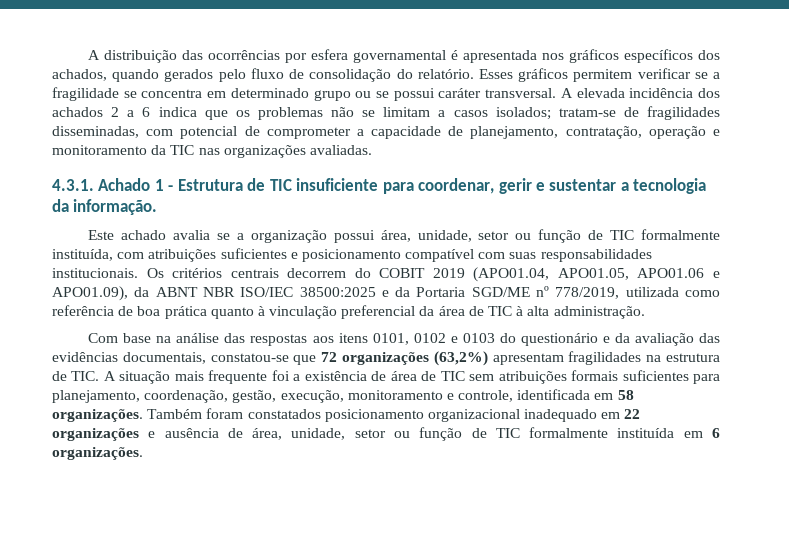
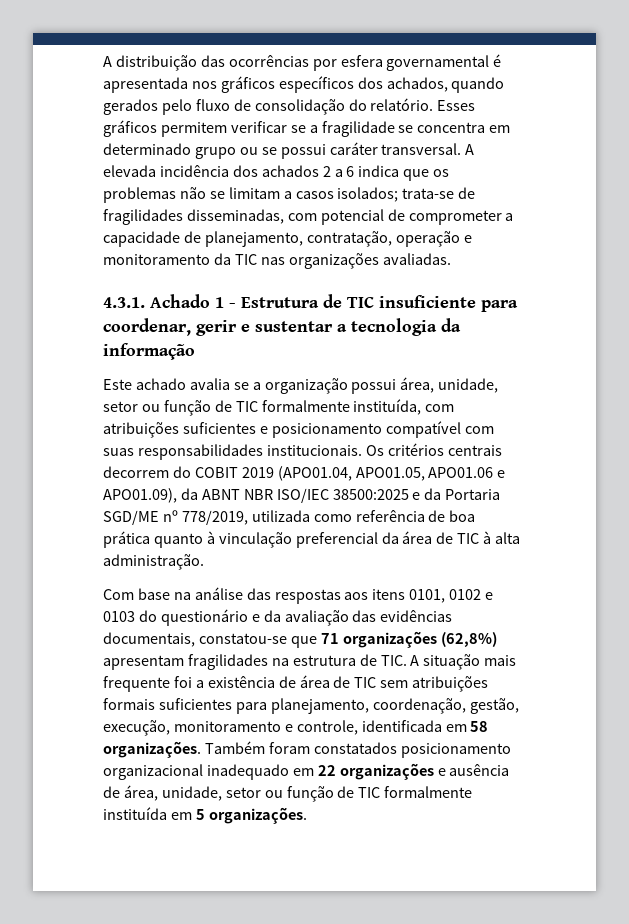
- A elevada incidência dos achados 2 a 6 indica que os problemas não se limitam a casos isolados; tratam-se de fragilidades disseminadas, com potencial de comprometer a capacidade de planejamento, contratação, operação e monitoramento da TIC nas organizações avaliadas.
+ A elevada incidência dos achados 2 a 6 indica que os problemas não se limitam a casos isolados; trata-se de fragilidades disseminadas, com potencial de comprometer a capacidade de planejamento, contratação, operação e monitoramento da TIC nas organizações avaliadas.
- 4.3.1. Achado 1 - Estrutura de TIC insuficiente para coordenar, gerir e sustentar a tecnologia da informação.
+ 4.3.1. Achado 1 - Estrutura de TIC insuficiente para coordenar, gerir e sustentar a tecnologia da informação
- Com base na análise das respostas aos itens 0101, 0102 e 0103 do questionário e da avaliação das evidências documentais, constatou-se que 72 organizações (63,2%) apresentam fragilidades na estrutura de TIC. A situação mais frequente foi a existência de área de TIC sem atribuições formais suficientes para planejamento, coordenação, gestão, execução, monitoramento e controle, identificada em 58 organizações.
+ Com base na análise das respostas aos itens 0101, 0102 e 0103 do questionário e da avaliação das evidências documentais, constatou-se que 71 organizações (62,8%) apresentam fragilidades na estrutura de TIC. A situação mais frequente foi a existência de área de TIC sem atribuições formais suficientes para planejamento, coordenação, gestão, execução, monitoramento e controle, identificada em 58 organizações.
- Também foram constatados posicionamento organizacional inadequado em 22 organizações e ausência de área, unidade, setor ou função de TIC formalmente instituída em 6 organizações.
+ Também foram constatados posicionamento organizacional inadequado em 22 organizações e ausência de área, unidade, setor ou função de TIC formalmente instituída em 5 organizações.

